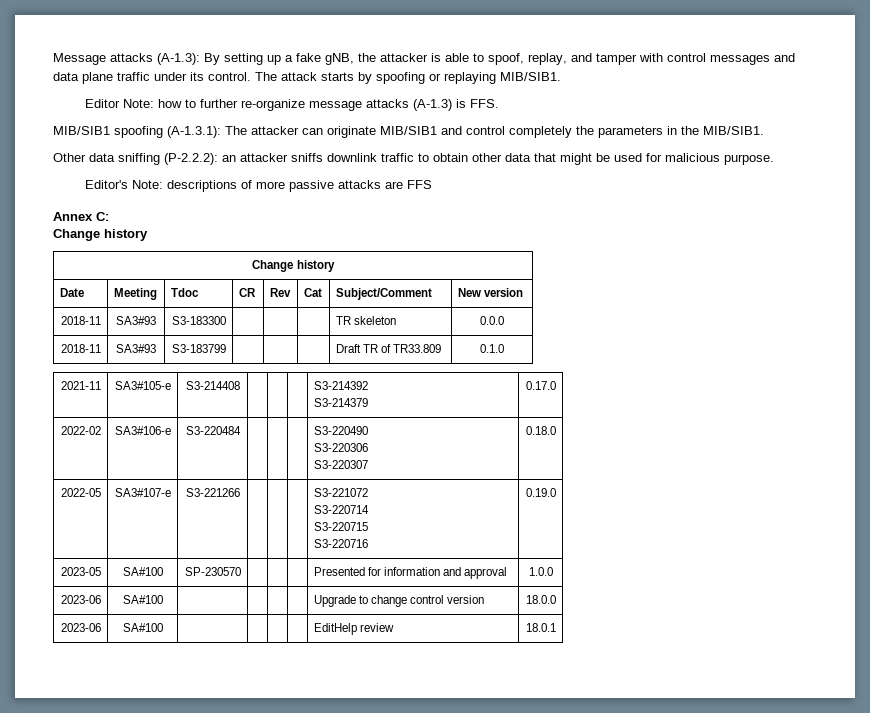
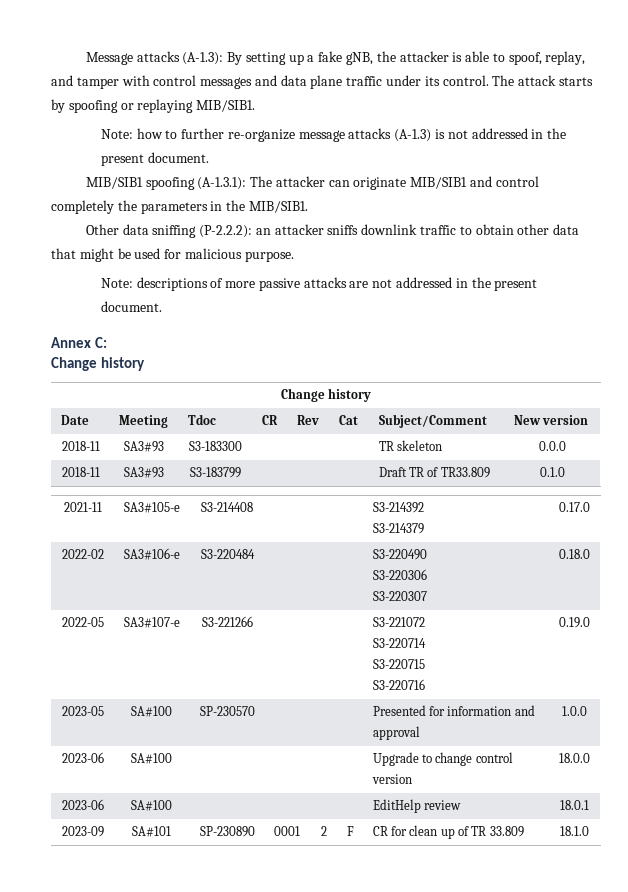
- Editor Note: how to further re-organize message attacks (A-1.3) is FFS.
+ Note: how to further re-organize message attacks (A-1.3) is not addressed in the present document.
- Editor's Note: descriptions of more passive attacks are FFS
+ Note: descriptions of more passive attacks are not addressed in the present document.
+ 2023-09 | SA#101 | SP-230890 | 0001 | 2 | F | CR for clean up of TR 33.809 | 18.1.0

